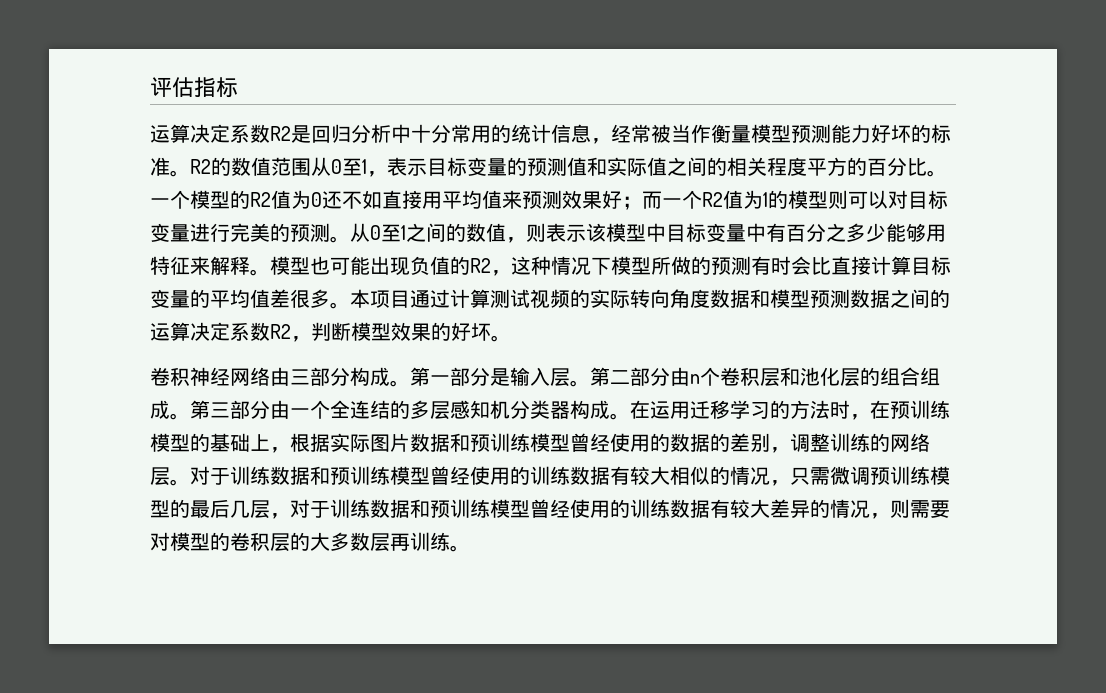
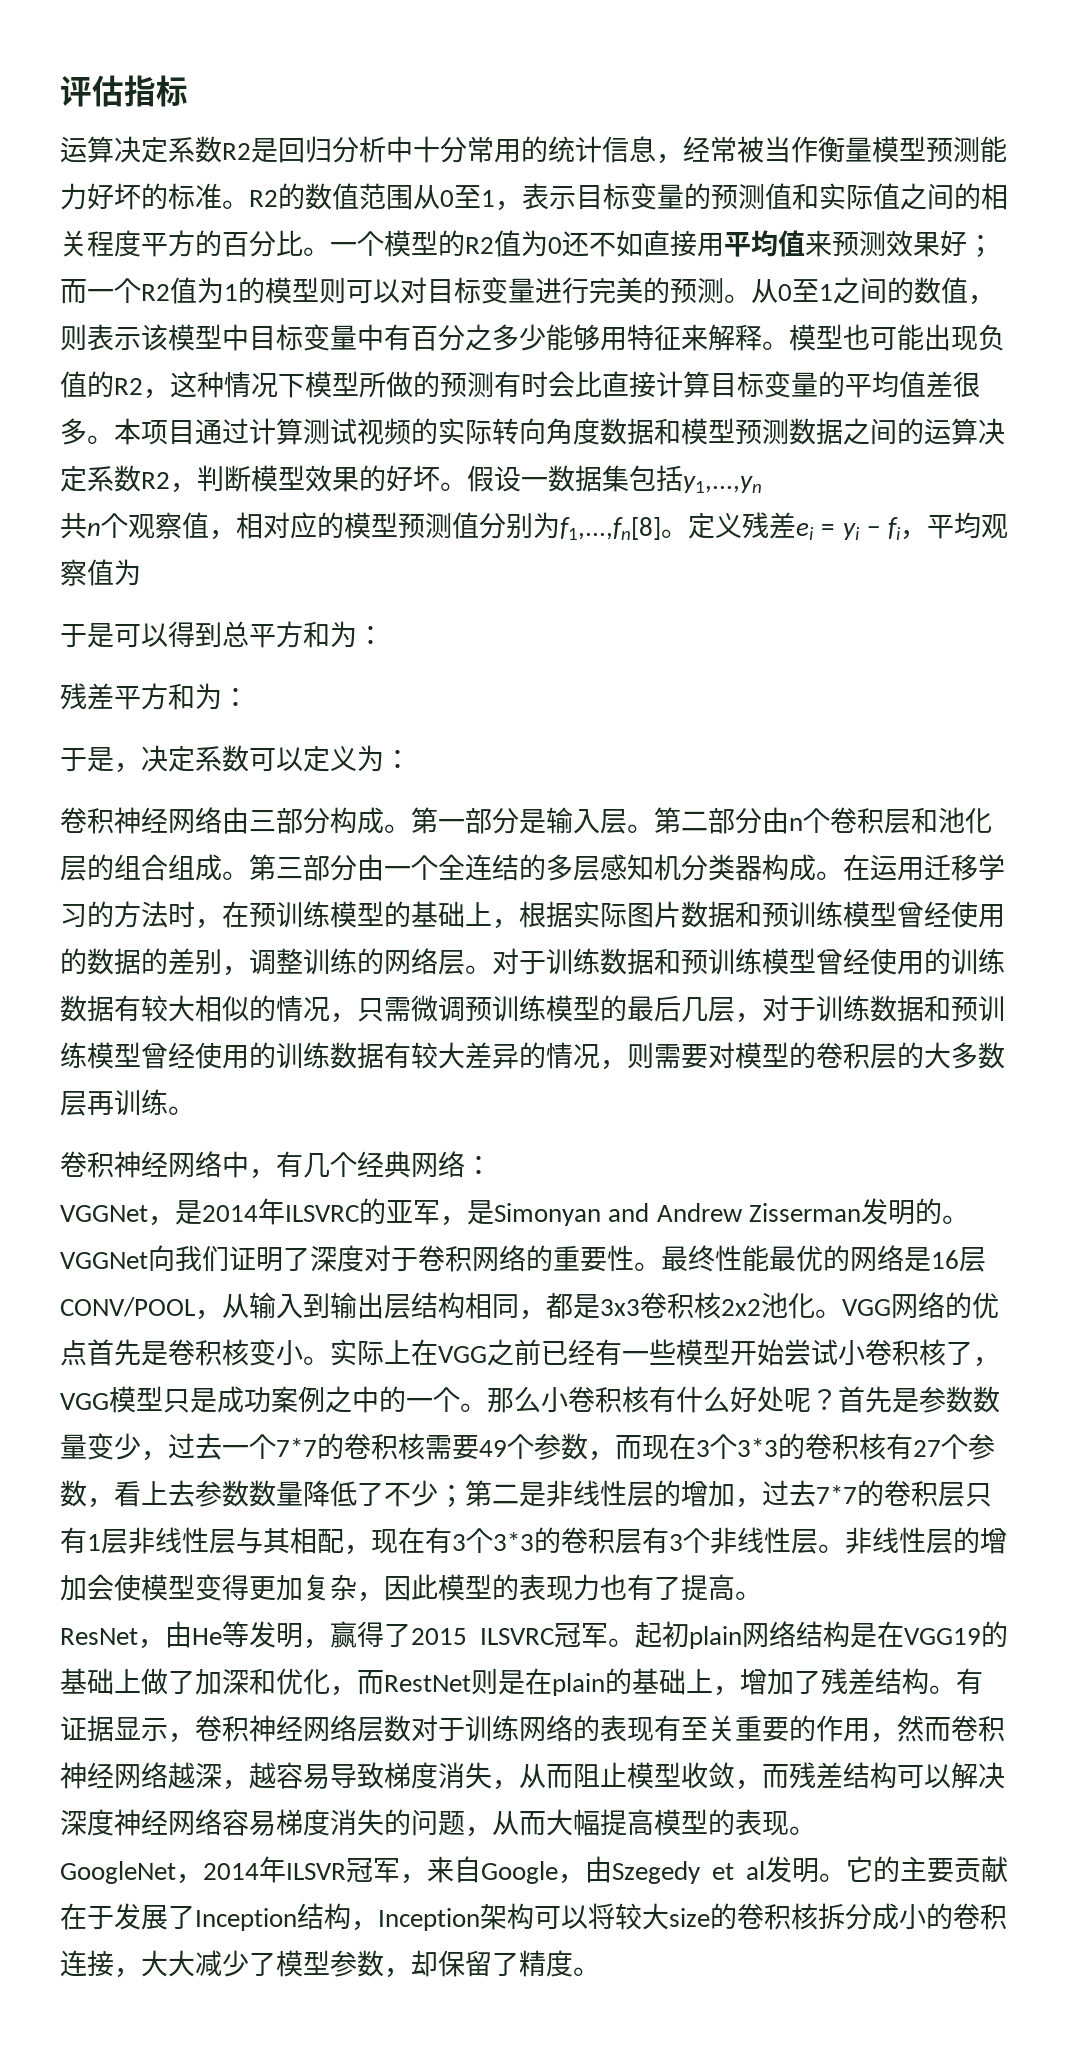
+ 假设一数据集包括y1,...,yn
+ 共n个观察值，相对应的模型预测值分别为f1,...,fn[8]。定义残差ei = yi − fi，平均观察值为
+ 于是可以得到总平方和为：
+ 残差平方和为：
+ 于是，决定系数可以定义为：
+ 卷积神经网络中，有几个经典网络：
+ VGGNet，是2014年ILSVRC的亚军，是Simonyan and Andrew Zisserman发明的。VGGNet向我们证明了深度对于卷积网络的重要性。最终性能最优的网络是16层CONV/POOL，从输入到输出层结构相同，都是3x3卷积核2x2池化。VGG网络的优点首先是卷积核变小。实际上在VGG之前已经有一些模型开始尝试小卷积核了，VGG模型只是成功案例之中的一个。那么小卷积核有什么好处呢？首先是参数数量变少，过去一个7*7的卷积核需要49个参数，而现在3个3*3的卷积核有27个参数，看上去参数数量降低了不少；第二是非线性层的增加，过去7*7的卷积层只有1层非线性层与其相配，现在有3个3*3的卷积层有3个非线性层。非线性层的增加会使模型变得更加复杂，因此模型的表现力也有了提高。
+ ResNet，由He等发明，赢得了2015 ILSVRC冠军。起初plain网络结构是在VGG19的基础上做了加深和优化，而RestNet则是在plain的基础上，增加了残差结构。有证据显示，卷积神经网络层数对于训练网络的表现有至关重要的作用，然而卷积神经网络越深，越容易导致梯度消失，从而阻止模型收敛，而残差结构可以解决深度神经网络容易梯度消失的问题，从而大幅提高模型的表现。
+ GoogleNet，2014年ILSVR冠军，来自Google，由Szegedy et al发明。它的主要贡献在于发展了Inception结构，Inception架构可以将较大size的卷积核拆分成小的卷积连接，大大减少了模型参数，却保留了精度。

